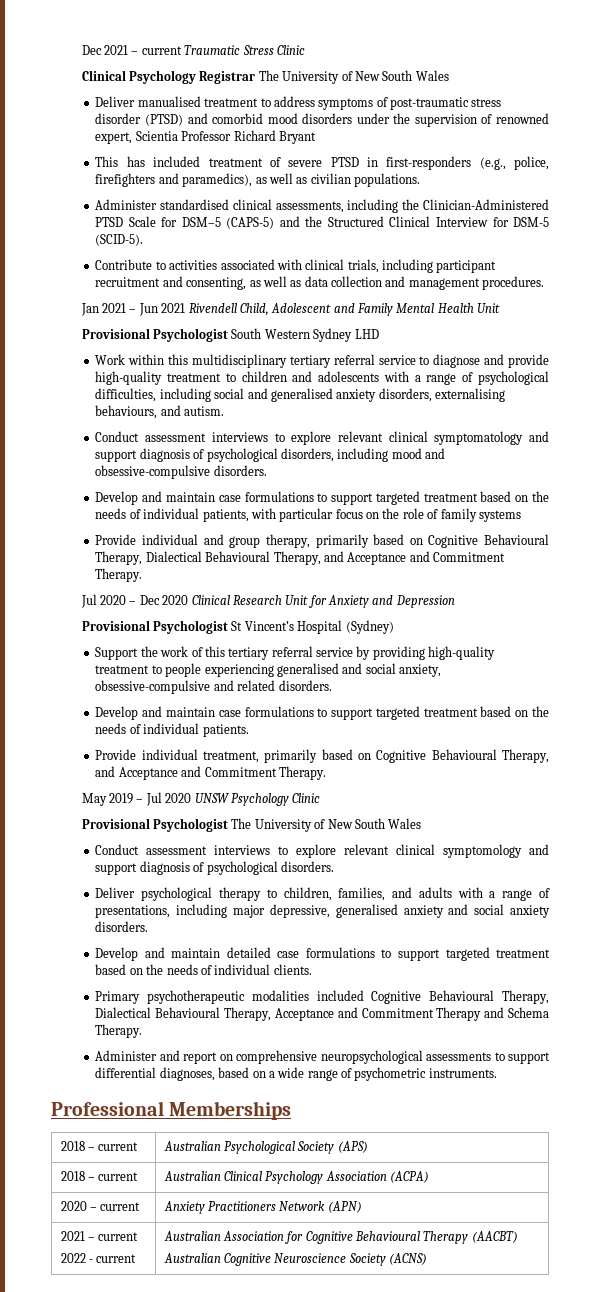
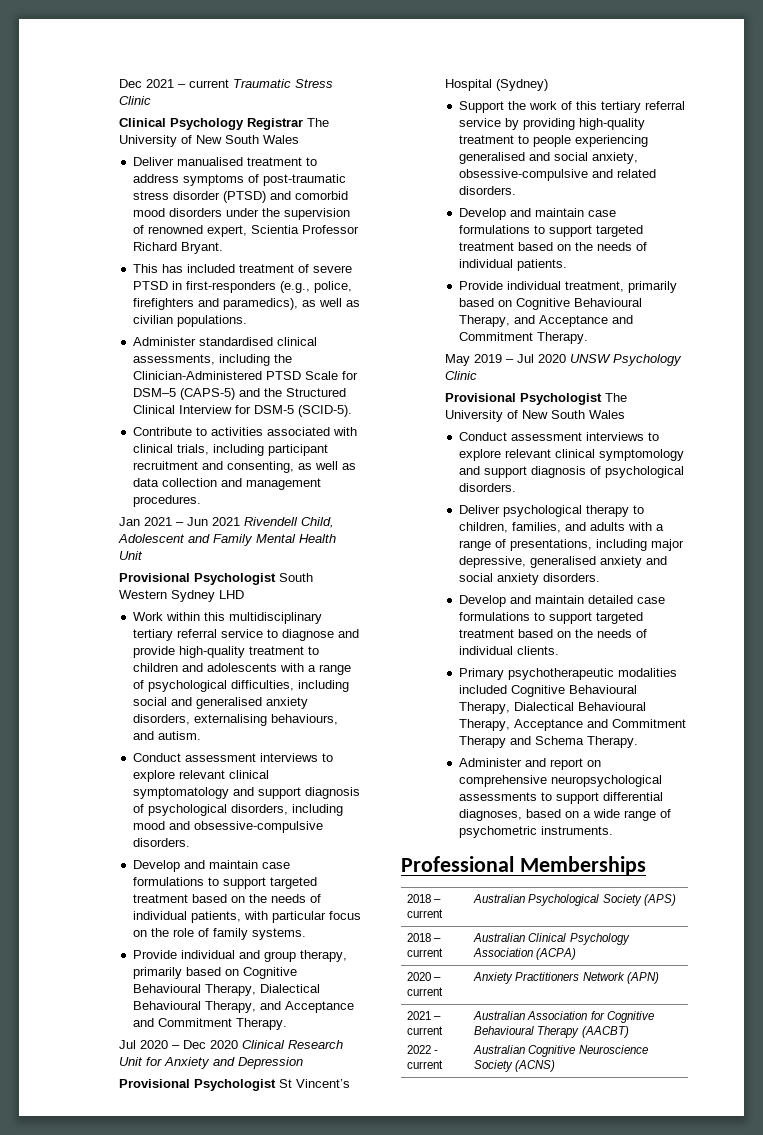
- Deliver manualised treatment to address symptoms of post-traumatic stress disorder (PTSD) and comorbid mood disorders under the supervision of renowned expert, Scientia Professor Richard Bryant
+ Deliver manualised treatment to address symptoms of post-traumatic stress disorder (PTSD) and comorbid mood disorders under the supervision of renowned expert, Scientia Professor Richard Bryant.
- Develop and maintain case formulations to support targeted treatment based on the needs of individual patients, with particular focus on the role of family systems
+ Develop and maintain case formulations to support targeted treatment based on the needs of individual patients, with particular focus on the role of family systems.

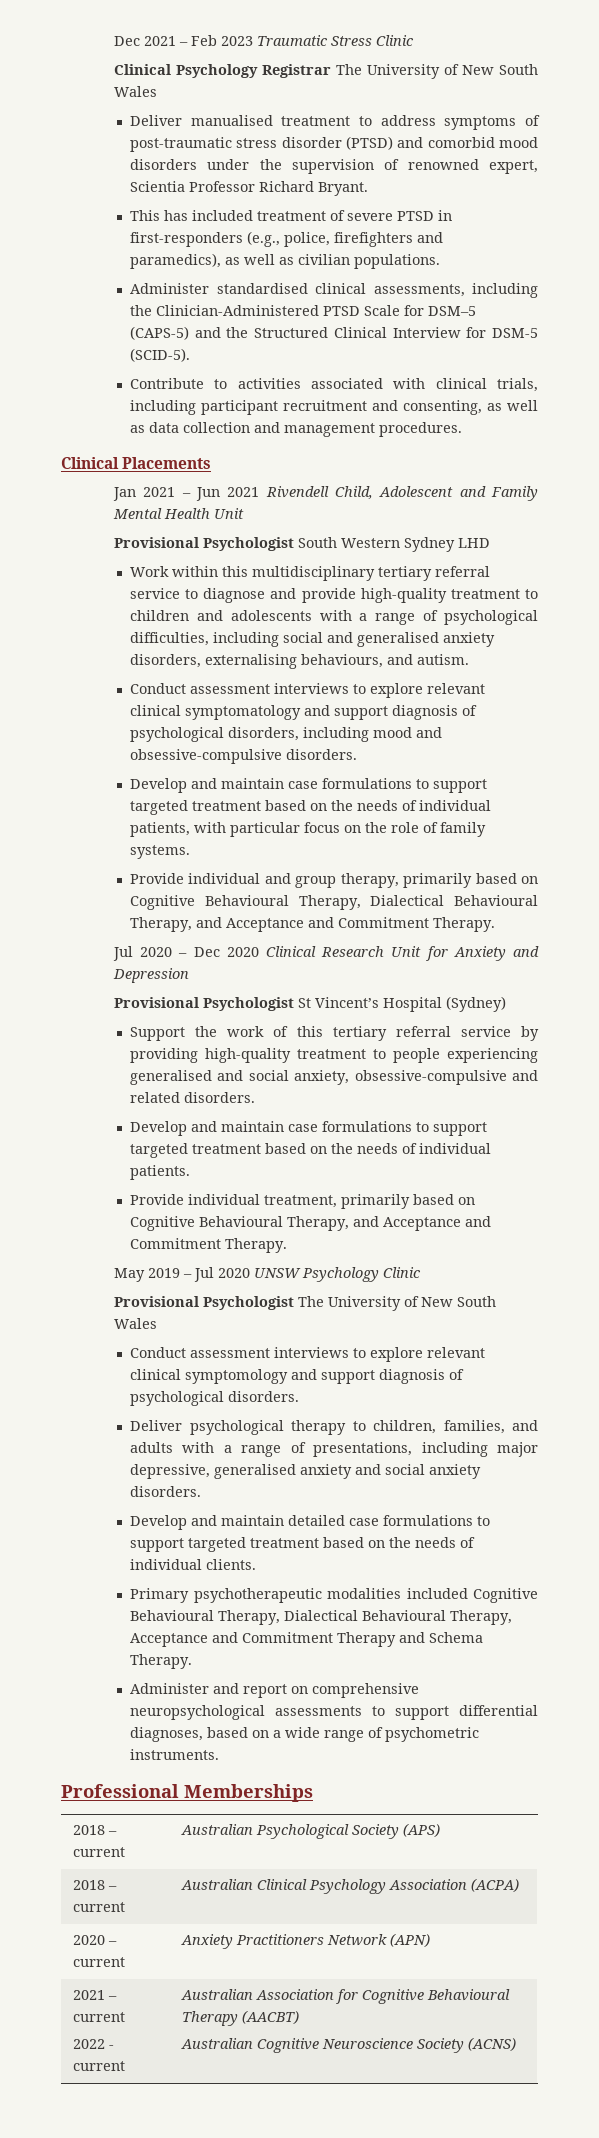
- Dec 2021 – current Traumatic Stress Clinic
+ Dec 2021 – Feb 2023 Traumatic Stress Clinic
+ Clinical Placements

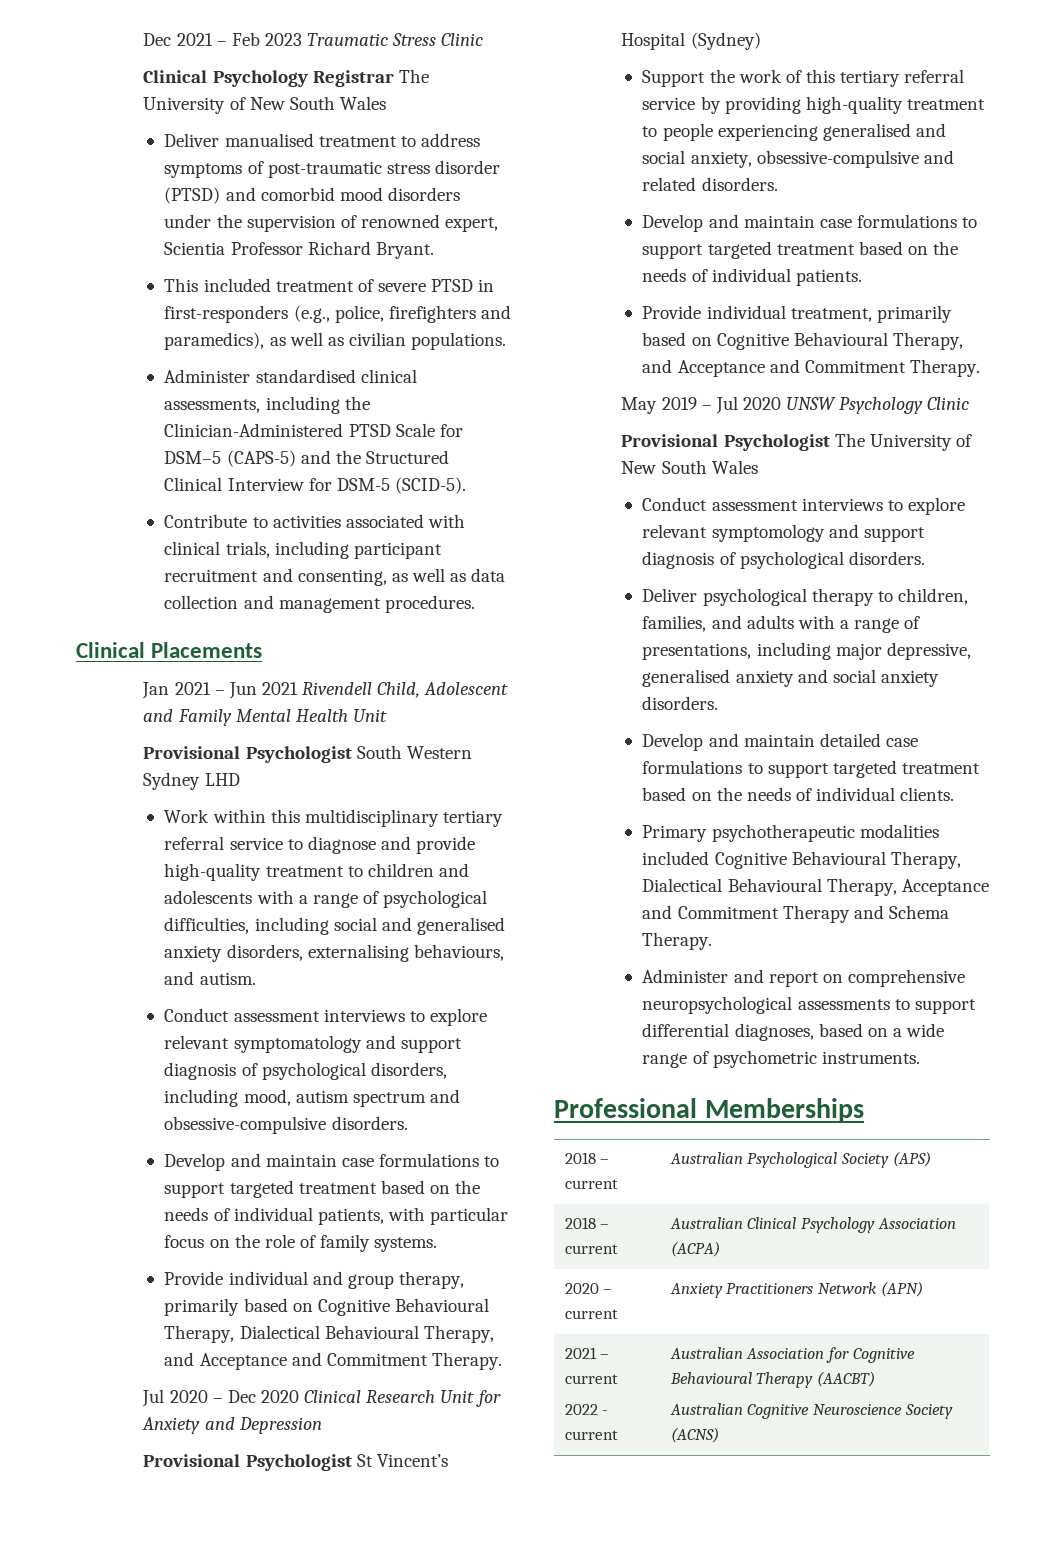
- This has included treatment of severe PTSD in first-responders (e.g., police, firefighters and paramedics), as well as civilian populations.
+ This included treatment of severe PTSD in first-responders (e.g., police, firefighters and paramedics), as well as civilian populations.
- Conduct assessment interviews to explore relevant clinical symptomatology and support diagnosis of psychological disorders, including mood and obsessive-compulsive disorders.
+ Conduct assessment interviews to explore relevant symptomatology and support diagnosis of psychological disorders, including mood, autism spectrum and obsessive-compulsive disorders.
- Conduct assessment interviews to explore relevant clinical symptomology and support diagnosis of psychological disorders.
+ Conduct assessment interviews to explore relevant symptomology and support diagnosis of psychological disorders.

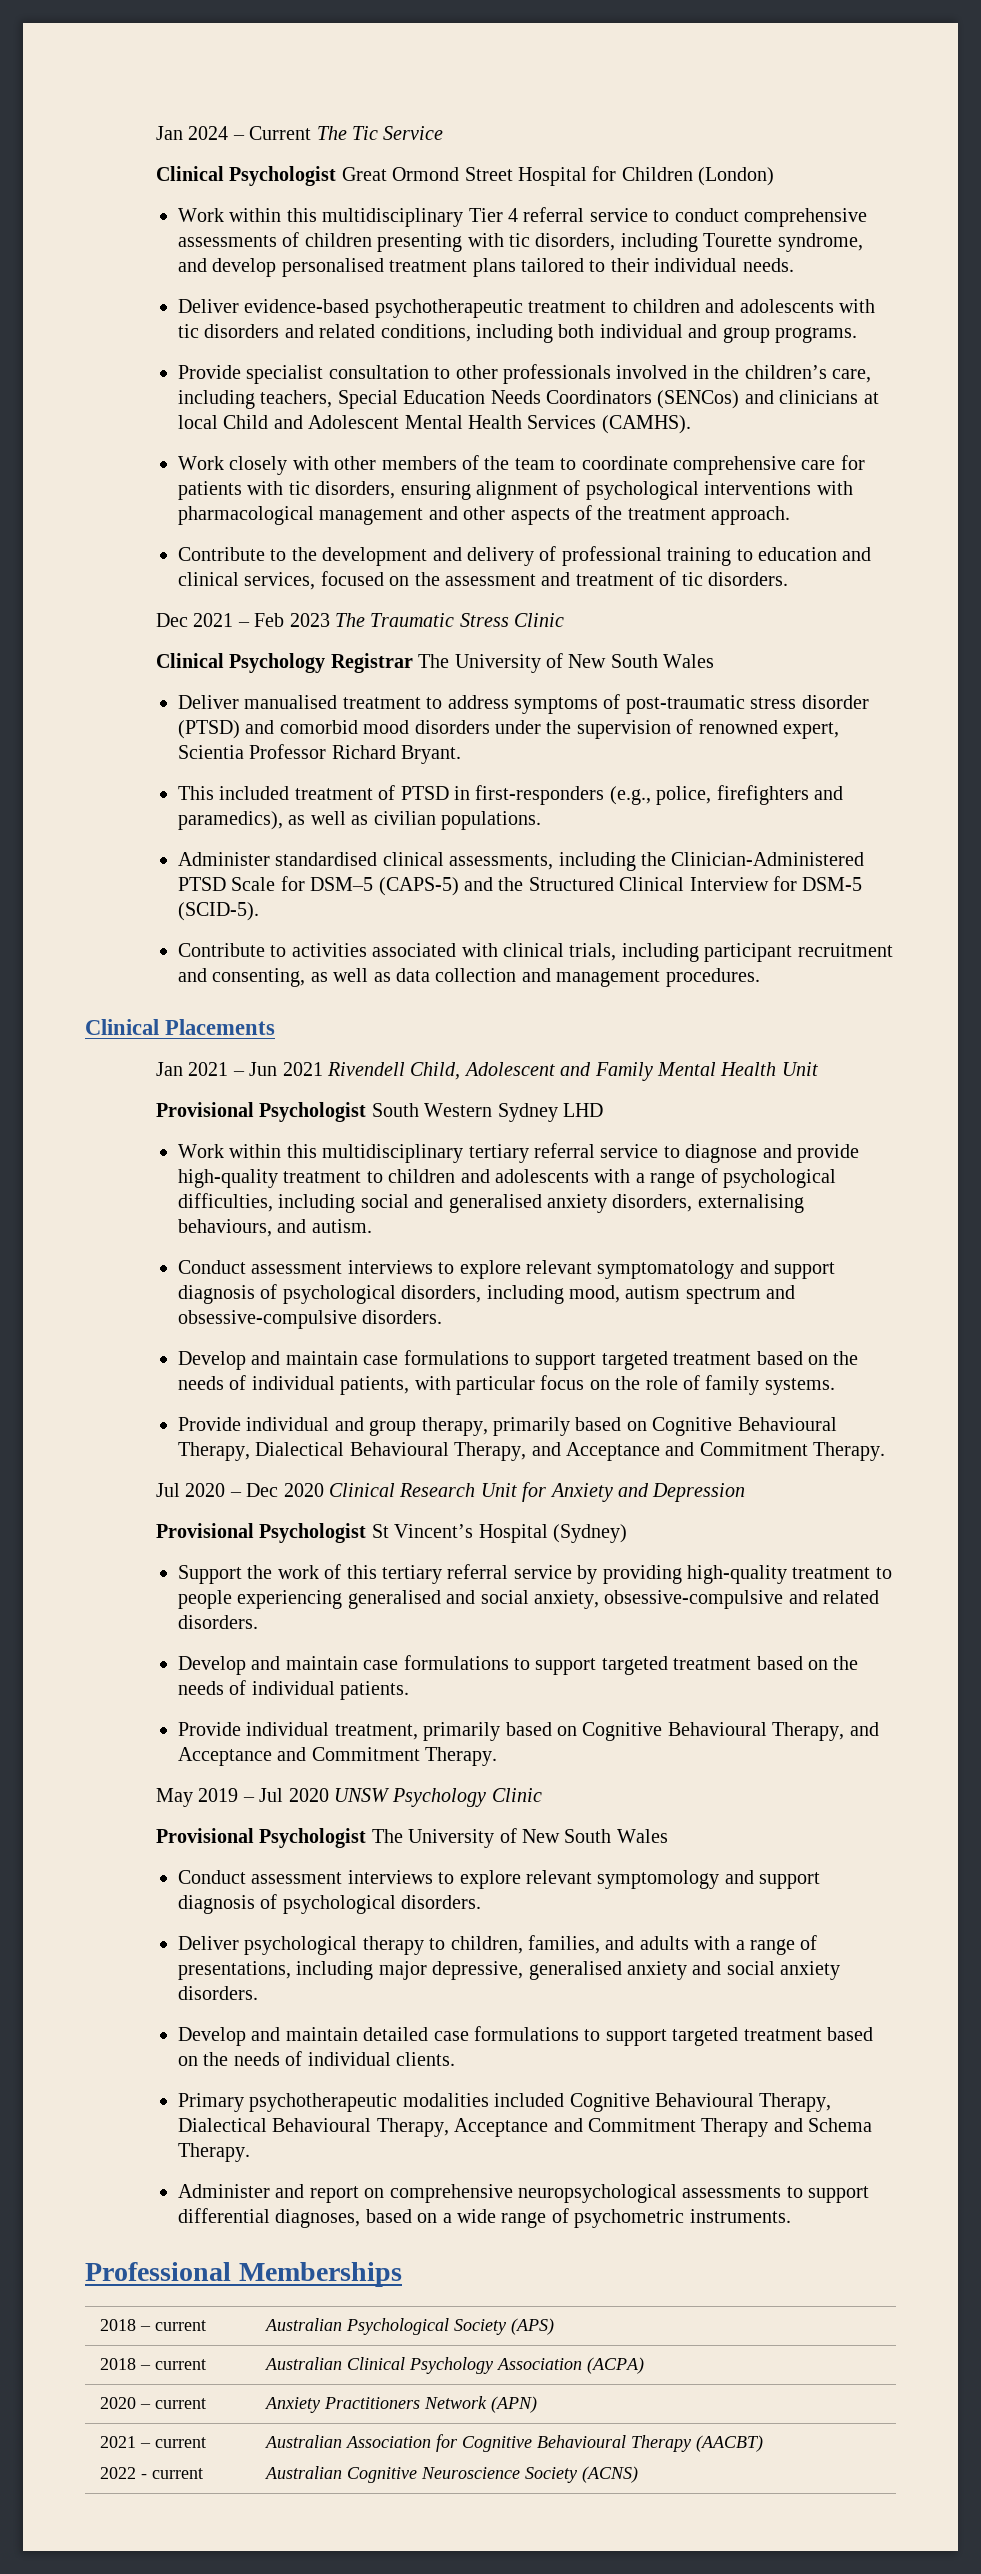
+ Jan 2024 – Current The Tic Service
+ Clinical Psychologist Great Ormond Street Hospital for Children (London)
+ Work within this multidisciplinary Tier 4 referral service to conduct comprehensive assessments of children presenting with tic disorders, including Tourette syndrome, and develop personalised treatment plans tailored to their individual needs.
+ Deliver evidence-based psychotherapeutic treatment to children and adolescents with tic disorders and related conditions, including both individual and group programs.
+ Provide specialist consultation to other professionals involved in the children’s care, including teachers, Special Education Needs Coordinators (SENCos) and clinicians at local Child and Adolescent Mental Health Services (CAMHS).
+ Work closely with other members of the team to coordinate comprehensive care for patients with tic disorders, ensuring alignment of psychological interventions with pharmacological management and other aspects of the treatment approach.
+ Contribute to the development and delivery of professional training to education and clinical services, focused on the assessment and treatment of tic disorders.
- Dec 2021 – Feb 2023 Traumatic Stress Clinic
+ Dec 2021 – Feb 2023 The Traumatic Stress Clinic
- This included treatment of severe PTSD in first-responders (e.g., police, firefighters and paramedics), as well as civilian populations.
+ This included treatment of PTSD in first-responders (e.g., police, firefighters and paramedics), as well as civilian populations.

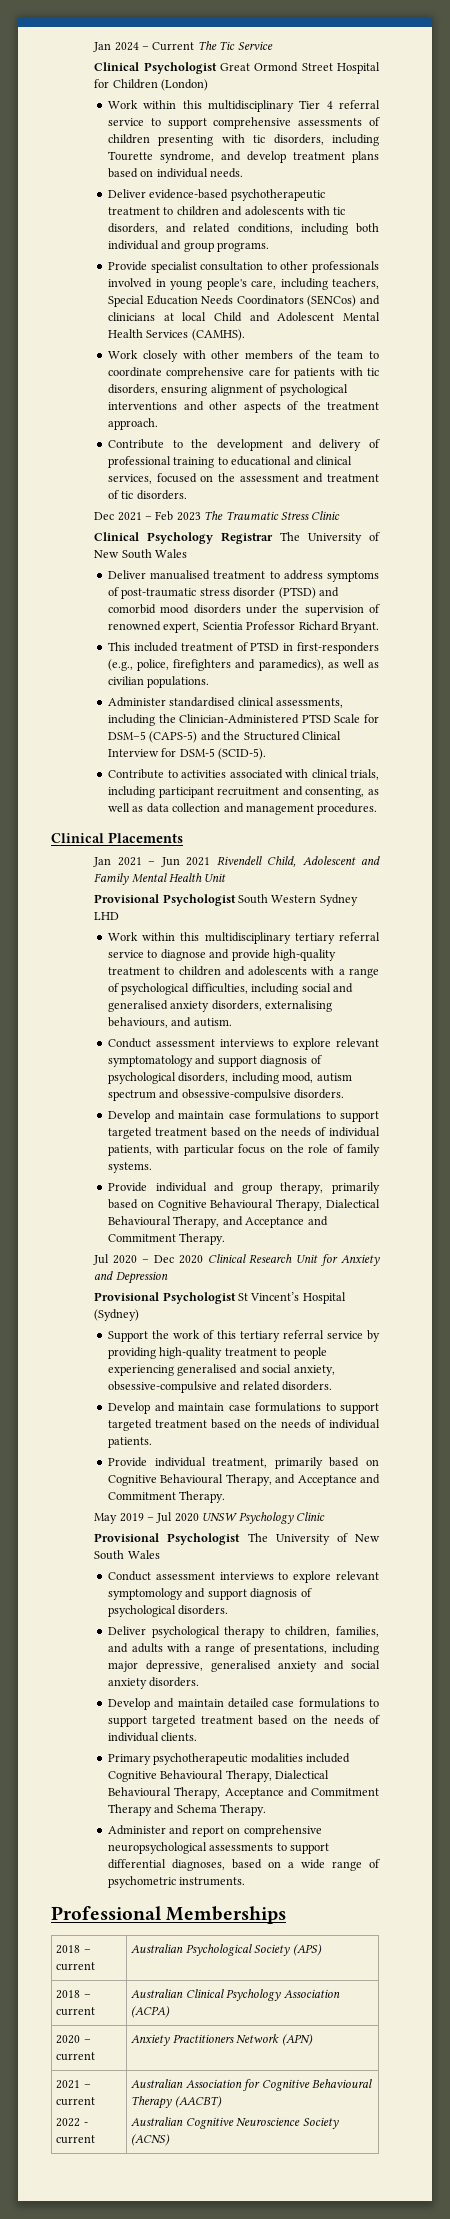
- Work within this multidisciplinary Tier 4 referral service to conduct comprehensive assessments of children presenting with tic disorders, including Tourette syndrome, and develop personalised treatment plans tailored to their individual needs.
+ Work within this multidisciplinary Tier 4 referral service to support comprehensive assessments of children presenting with tic disorders, including Tourette syndrome, and develop treatment plans based on individual needs.
- Deliver evidence-based psychotherapeutic treatment to children and adolescents with tic disorders and related conditions, including both individual and group programs.
+ Deliver evidence-based psychotherapeutic treatment to children and adolescents with tic disorders, and related conditions, including both individual and group programs.
- Provide specialist consultation to other professionals involved in the children’s care, including teachers, Special Education Needs Coordinators (SENCos) and clinicians at local Child and Adolescent Mental Health Services (CAMHS).
+ Provide specialist consultation to other professionals involved in young people's care, including teachers, Special Education Needs Coordinators (SENCos) and clinicians at local Child and Adolescent Mental Health Services (CAMHS).
- Work closely with other members of the team to coordinate comprehensive care for patients with tic disorders, ensuring alignment of psychological interventions with pharmacological management and other aspects of the treatment approach.
+ Work closely with other members of the team to coordinate comprehensive care for patients with tic disorders, ensuring alignment of psychological interventions and other aspects of the treatment approach.
- Contribute to the development and delivery of professional training to education and clinical services, focused on the assessment and treatment of tic disorders.
+ Contribute to the development and delivery of professional training to educational and clinical services, focused on the assessment and treatment of tic disorders.

